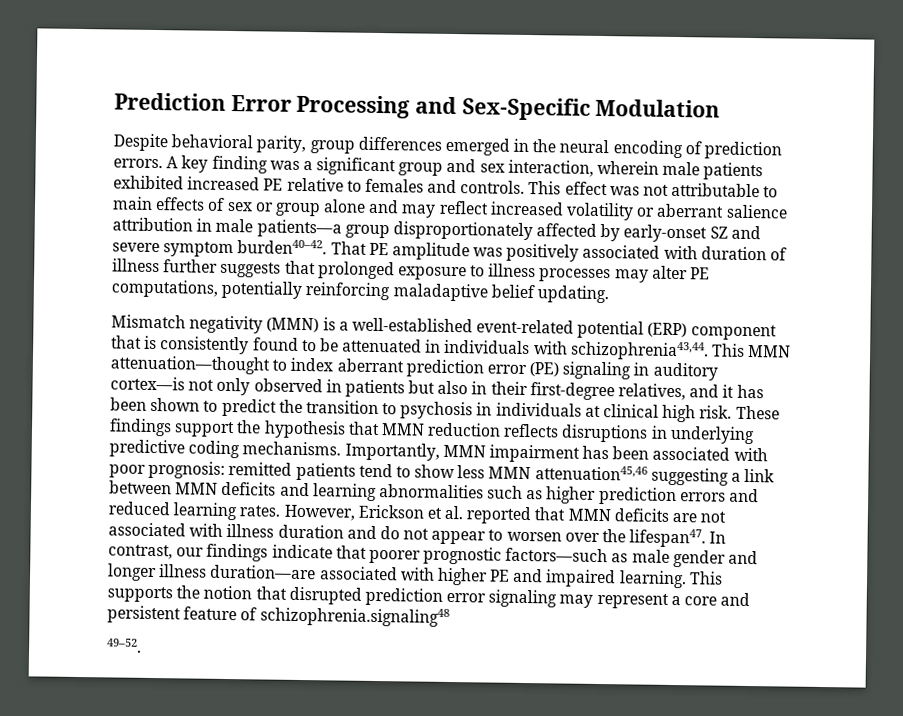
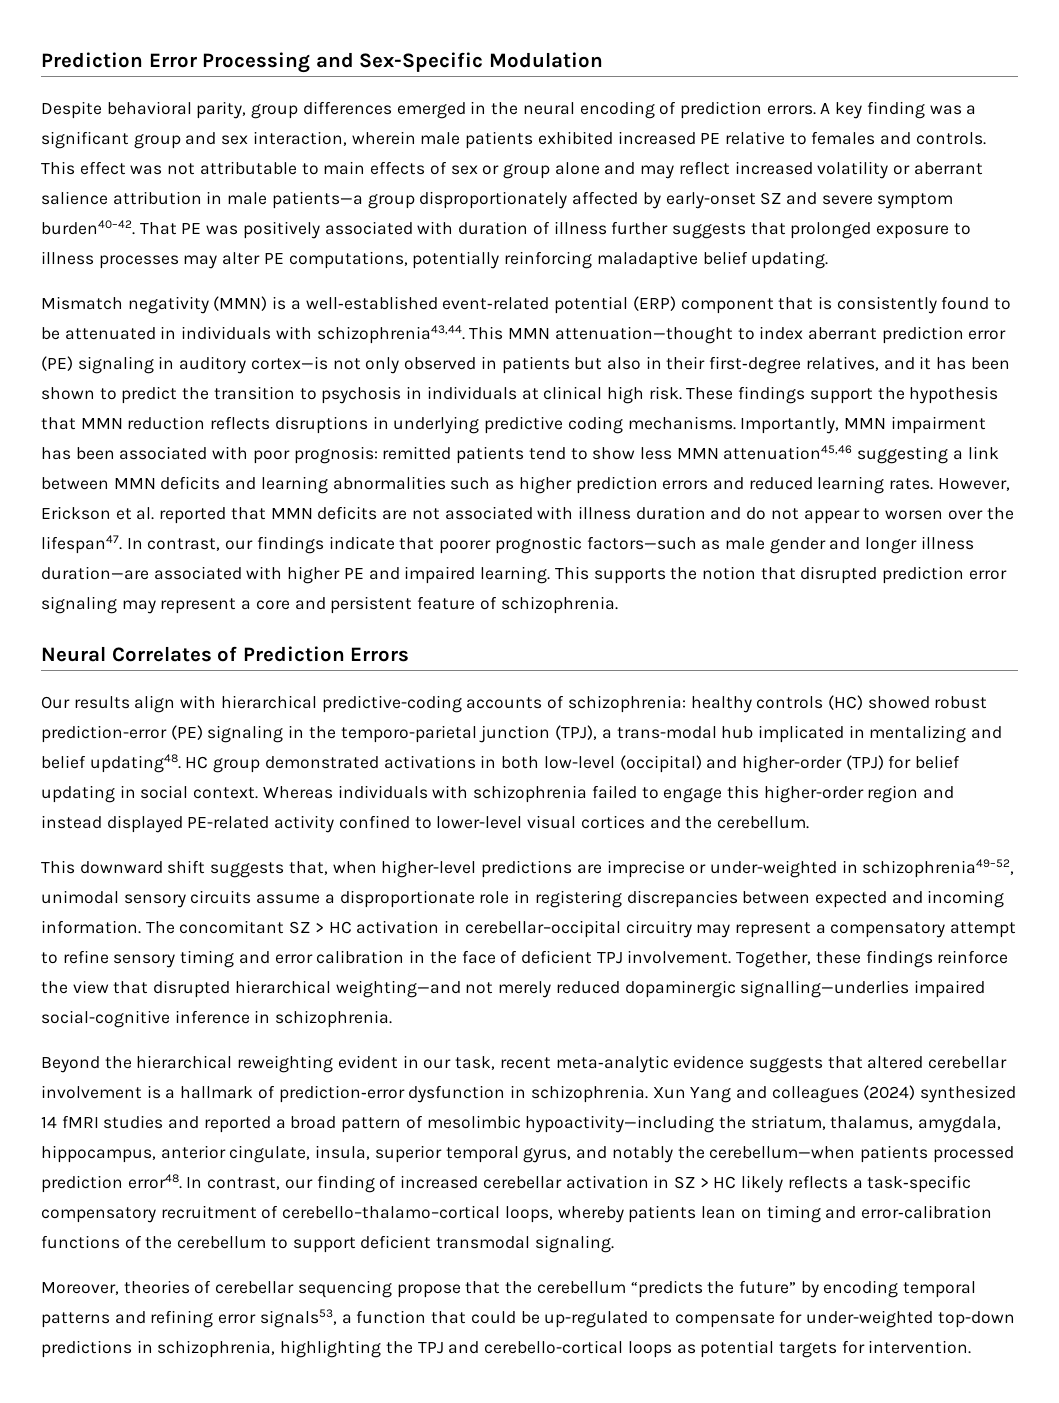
- That PE amplitude was positively associated with duration of illness further suggests that prolonged exposure to illness processes may alter PE computations, potentially reinforcing maladaptive belief updating.
+ That PE was positively associated with duration of illness further suggests that prolonged exposure to illness processes may alter PE computations, potentially reinforcing maladaptive belief updating.
- This supports the notion that disrupted prediction error signaling may represent a core and persistent feature of schizophrenia.signaling48
- 49–52.
+ This supports the notion that disrupted prediction error signaling may represent a core and persistent feature of schizophrenia.
+ Neural Correlates of Prediction Errors
+ Our results align with hierarchical predictive-coding accounts of schizophrenia: healthy controls (HC) showed robust prediction-error (PE) signaling in the temporo-parietal junction (TPJ), a trans-modal hub implicated in mentalizing and belief updating48. HC group demonstrated activations in both low-level (occipital) and higher-order (TPJ) for belief updating in social context. Whereas individuals with schizophrenia failed to engage this higher-order region and instead displayed PE-related activity confined to lower-level visual cortices and the cerebellum.
+ This downward shift suggests that, when higher-level predictions are imprecise or under-weighted in schizophrenia49–52, unimodal sensory circuits assume a disproportionate role in registering discrepancies between expected and incoming information. The concomitant SZ > HC activation in cerebellar–occipital circuitry may represent a compensatory attempt to refine sensory timing and error calibration in the face of deficient TPJ involvement. Together, these findings reinforce the view that disrupted hierarchical weighting—and not merely reduced dopaminergic signalling—underlies impaired social-cognitive inference in schizophrenia.
+ Beyond the hierarchical reweighting evident in our task, recent meta‐analytic evidence suggests that altered cerebellar involvement is a hallmark of prediction‐error dysfunction in schizophrenia. Xun Yang and colleagues (2024) synthesized 14 fMRI studies and reported a broad pattern of mesolimbic hypoactivity—including the striatum, thalamus, amygdala, hippocampus, anterior cingulate, insula, superior temporal gyrus, and notably the cerebellum—when patients processed prediction error48. In contrast, our finding of increased cerebellar activation in SZ > HC likely reflects a task‐specific compensatory recruitment of cerebello–thalamo–cortical loops, whereby patients lean on timing and error‐calibration functions of the cerebellum to support deficient transmodal signaling.
+ Moreover, theories of cerebellar sequencing propose that the cerebellum “predicts the future” by encoding temporal patterns and refining error signals53, a function that could be up-regulated to compensate for under-weighted top-down predictions in schizophrenia, highlighting the TPJ and cerebello-cortical loops as potential targets for intervention.

